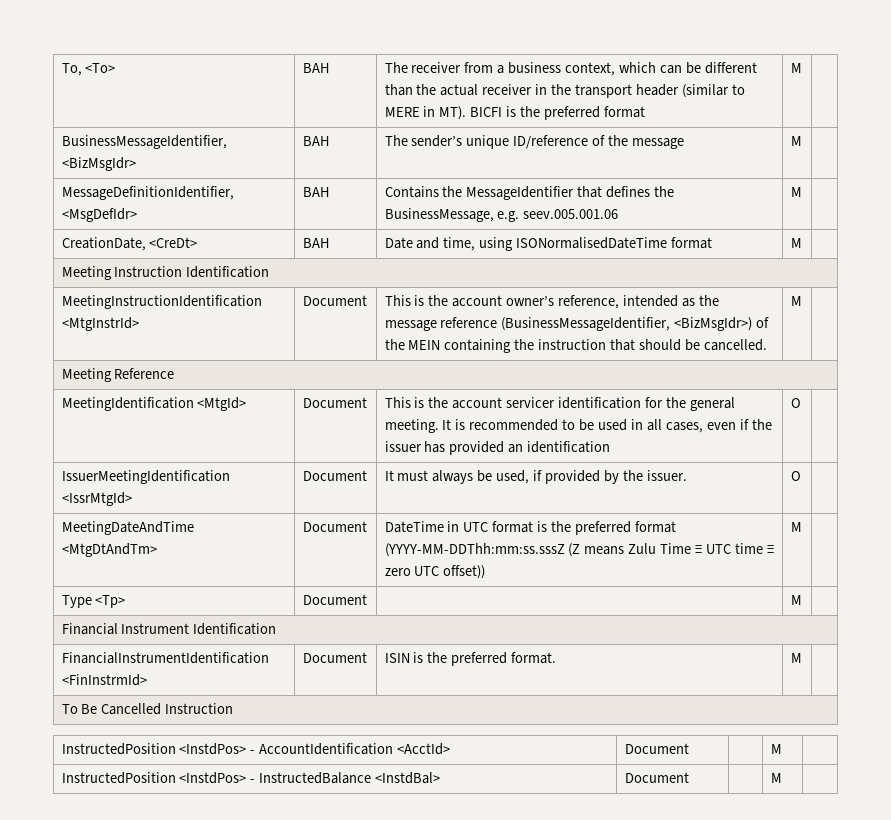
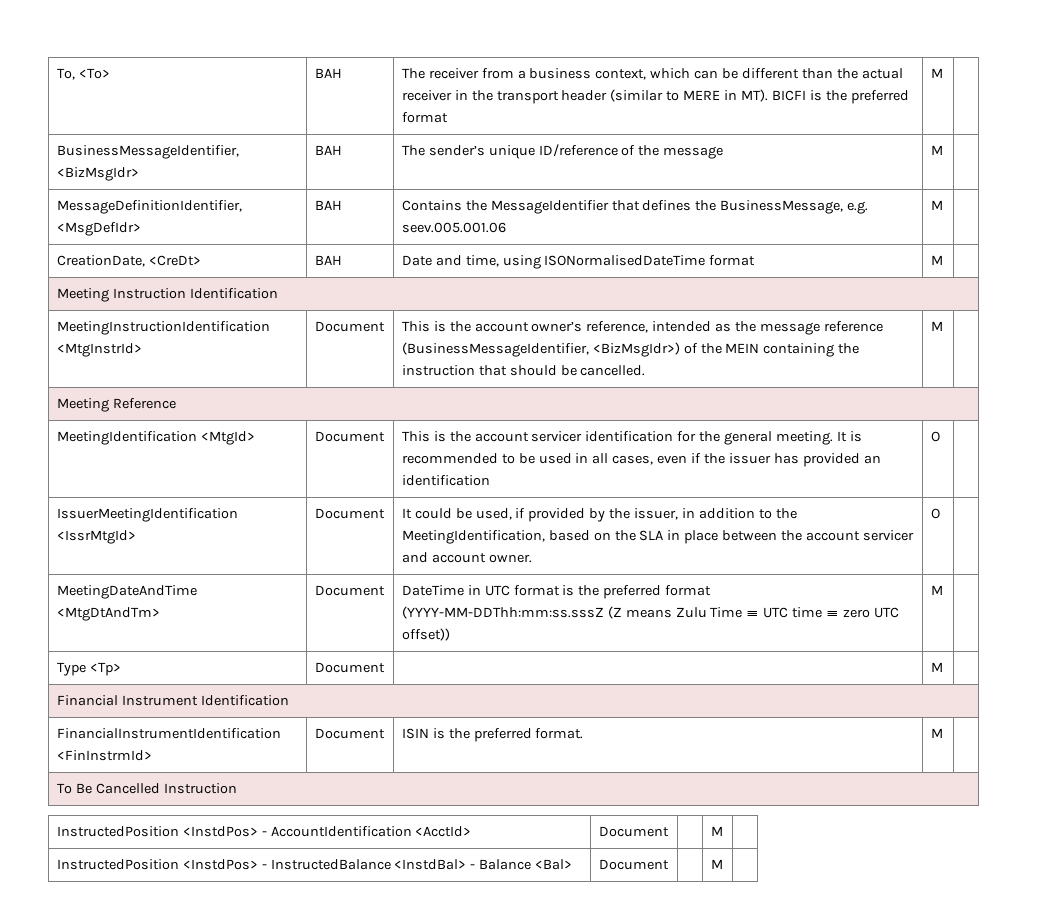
- IssuerMeetingIdentification <IssrMtgId> | Document | It must always be used, if provided by the issuer. | O |
+ IssuerMeetingIdentification <IssrMtgId> | Document | It could be used, if provided by the issuer, in addition to the MeetingIdentification, based on the SLA in place between the account servicer and account owner. | O |
- InstructedPosition <InstdPos> - InstructedBalance <InstdBal> | Document | | M |
+ InstructedPosition <InstdPos> - InstructedBalance <InstdBal> - Balance <Bal> | Document | | M |

